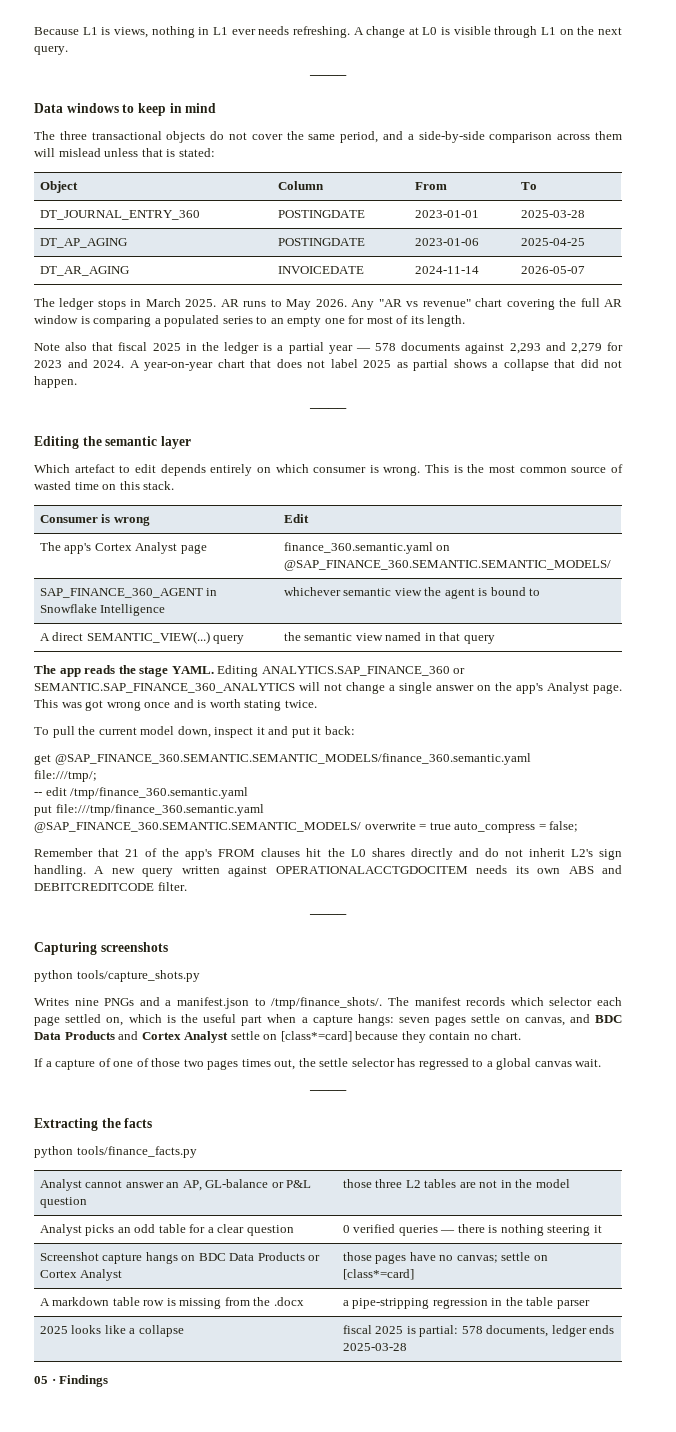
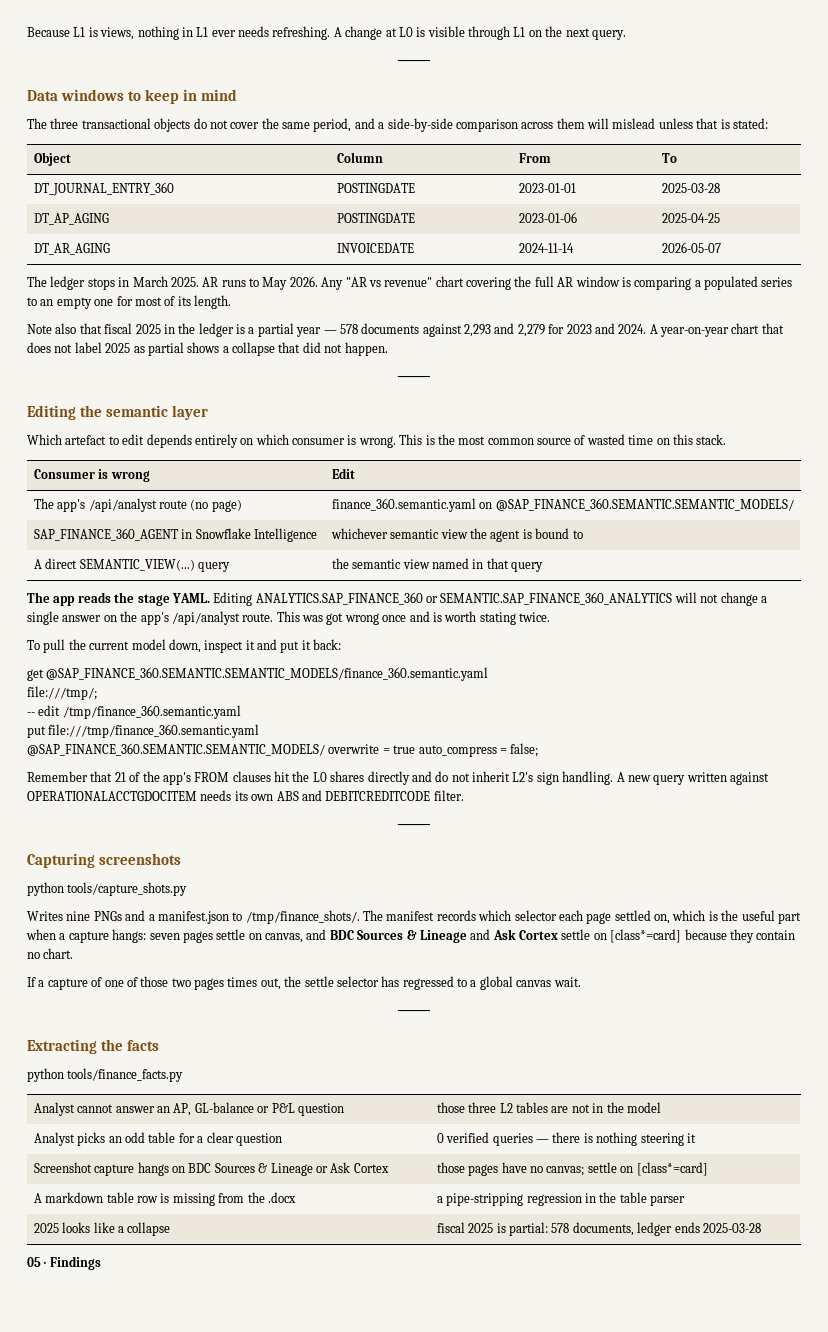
- The app's Cortex Analyst page | finance_360.semantic.yaml on @SAP_FINANCE_360.SEMANTIC.SEMANTIC_MODELS/
+ The app's /api/analyst route (no page) | finance_360.semantic.yaml on @SAP_FINANCE_360.SEMANTIC.SEMANTIC_MODELS/
- Editing ANALYTICS.SAP_FINANCE_360 or SEMANTIC.SAP_FINANCE_360_ANALYTICS will not change a single answer on the app's Analyst page.
+ Editing ANALYTICS.SAP_FINANCE_360 or SEMANTIC.SAP_FINANCE_360_ANALYTICS will not change a single answer on the app's /api/analyst route.
- The manifest records which selector each page settled on, which is the useful part when a capture hangs: seven pages settle on canvas, and BDC Data Products and Cortex Analyst settle on [class*=card] because they contain no chart.
+ The manifest records which selector each page settled on, which is the useful part when a capture hangs: seven pages settle on canvas, and BDC Sources & Lineage and Ask Cortex settle on [class*=card] because they contain no chart.
- Screenshot capture hangs on BDC Data Products or Cortex Analyst | those pages have no canvas; settle on [class*=card]
+ Screenshot capture hangs on BDC Sources & Lineage or Ask Cortex | those pages have no canvas; settle on [class*=card]

